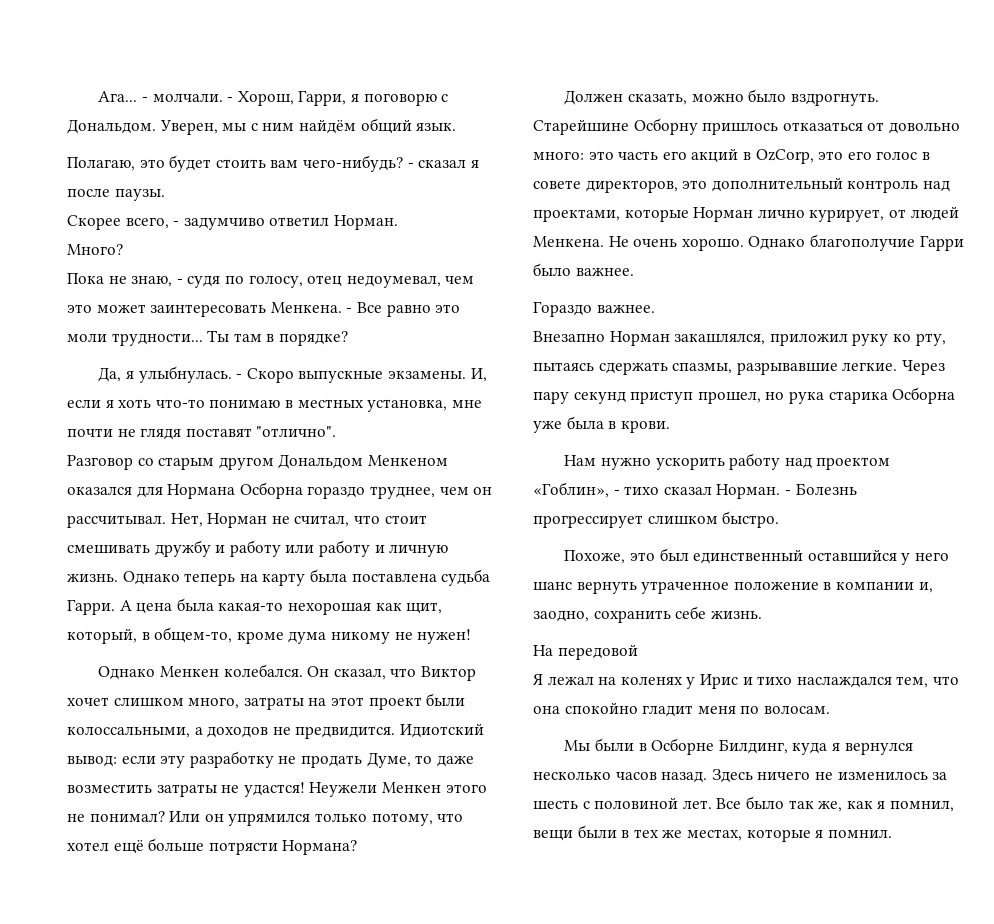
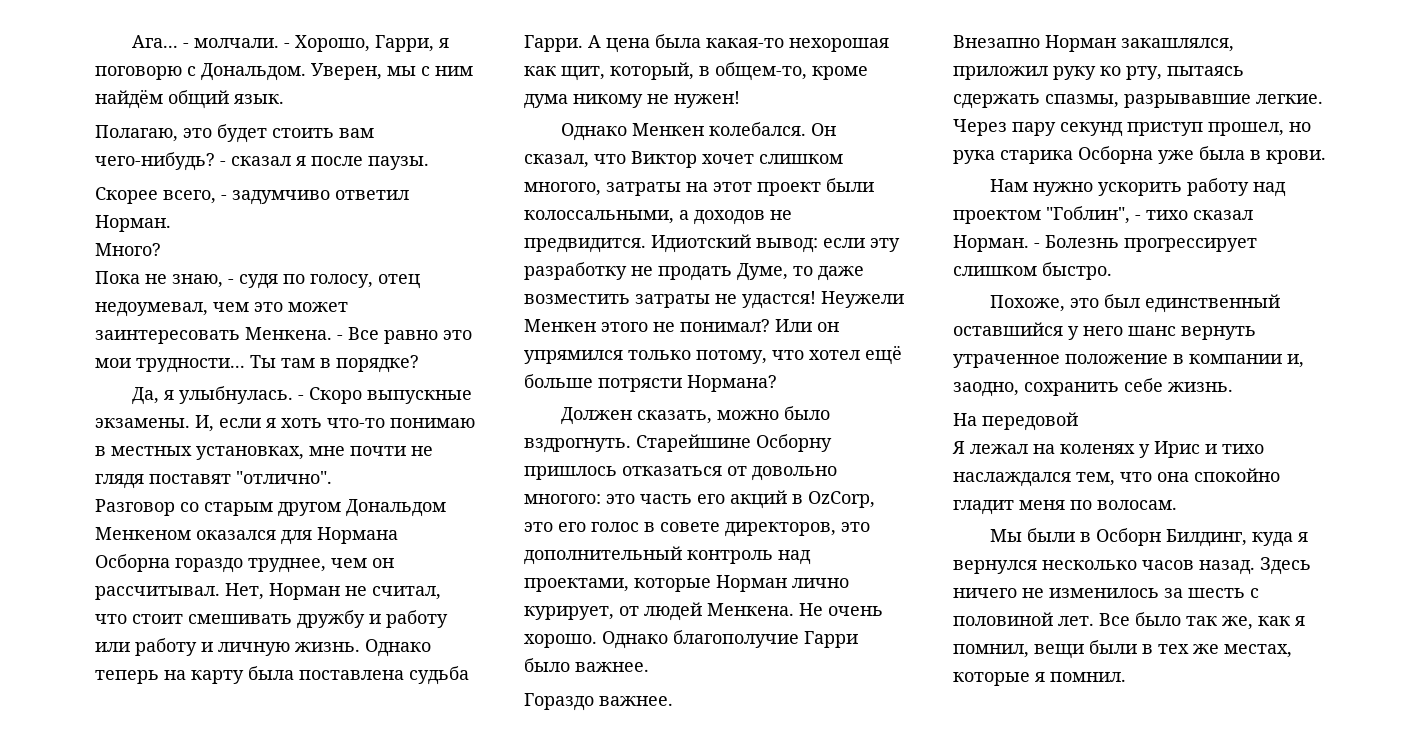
- - Хорош, Гарри, я поговорю с Дональдом.
+ - Хорошо, Гарри, я поговорю с Дональдом.
- - Все равно это моли трудности...
+ - Все равно это мои трудности...
- И, если я хоть что-то понимаю в местных установка, мне почти не глядя поставят "отлично".
+ И, если я хоть что-то понимаю в местных установках, мне почти не глядя поставят "отлично".
- Он сказал, что Виктор хочет слишком много, затраты на этот проект были колоссальными, а доходов не предвидится.
+ Он сказал, что Виктор хочет слишком многого, затраты на этот проект были колоссальными, а доходов не предвидится.
- Старейшине Осборну пришлось отказаться от довольно много: это часть его акций в OzCorp, это его голос в совете директоров, это дополнительный контроль над проектами, которые Норман лично курирует, от людей Менкена.
+ Старейшине Осборну пришлось отказаться от довольно многого: это часть его акций в OzCorp, это его голос в совете директоров, это дополнительный контроль над проектами, которые Норман лично курирует, от людей Менкена.
- Нам нужно ускорить работу над проектом «Гоблин», - тихо сказал Норман.
+ Нам нужно ускорить работу над проектом "Гоблин", - тихо сказал Норман.
- Мы были в Осборне Билдинг, куда я вернулся несколько часов назад.
+ Мы были в Осборн Билдинг, куда я вернулся несколько часов назад.

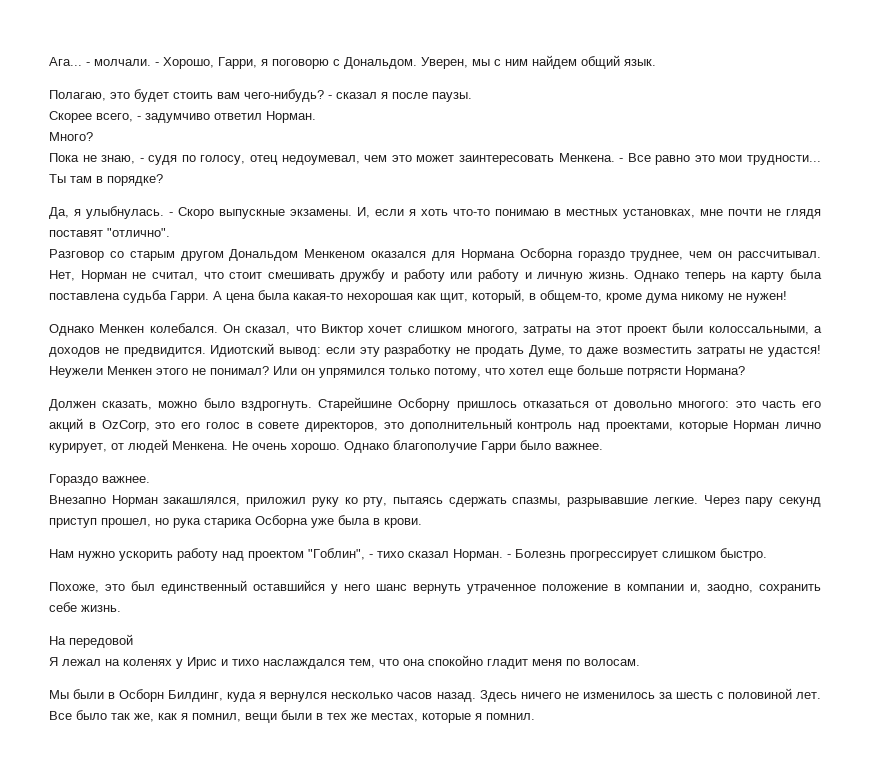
- Уверен, мы с ним найдём общий язык.
+ Уверен, мы с ним найдем общий язык.
- Или он упрямился только потому, что хотел ещё больше потрясти Нормана?
+ Или он упрямился только потому, что хотел еще больше потрясти Нормана?

